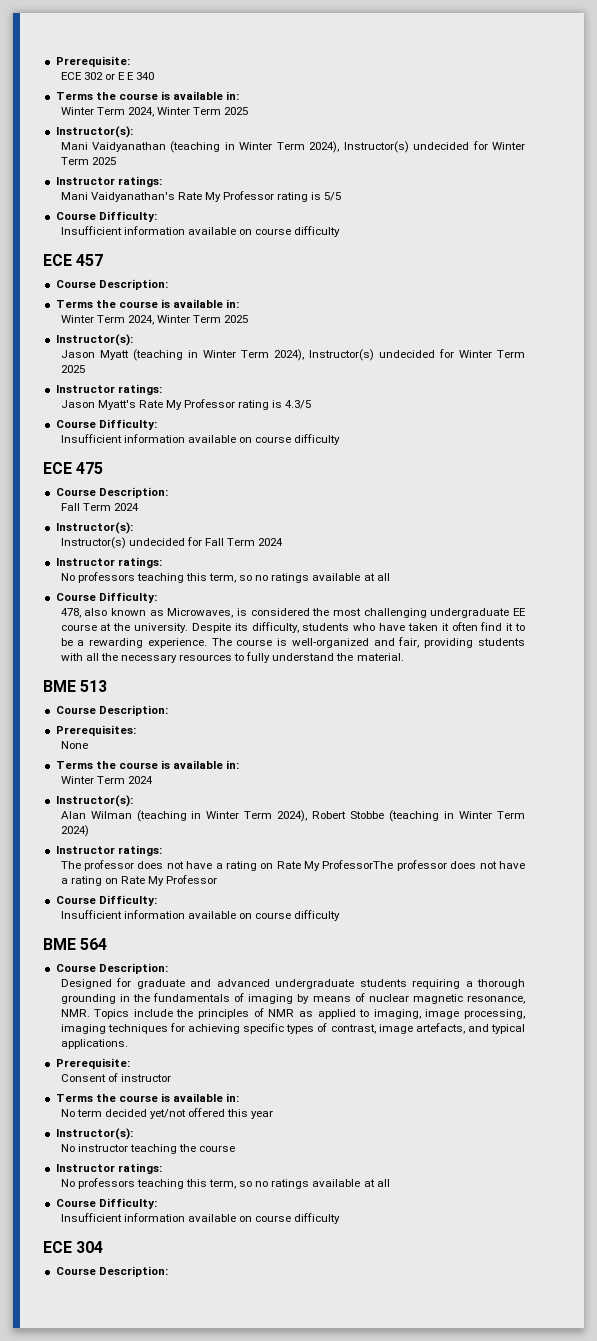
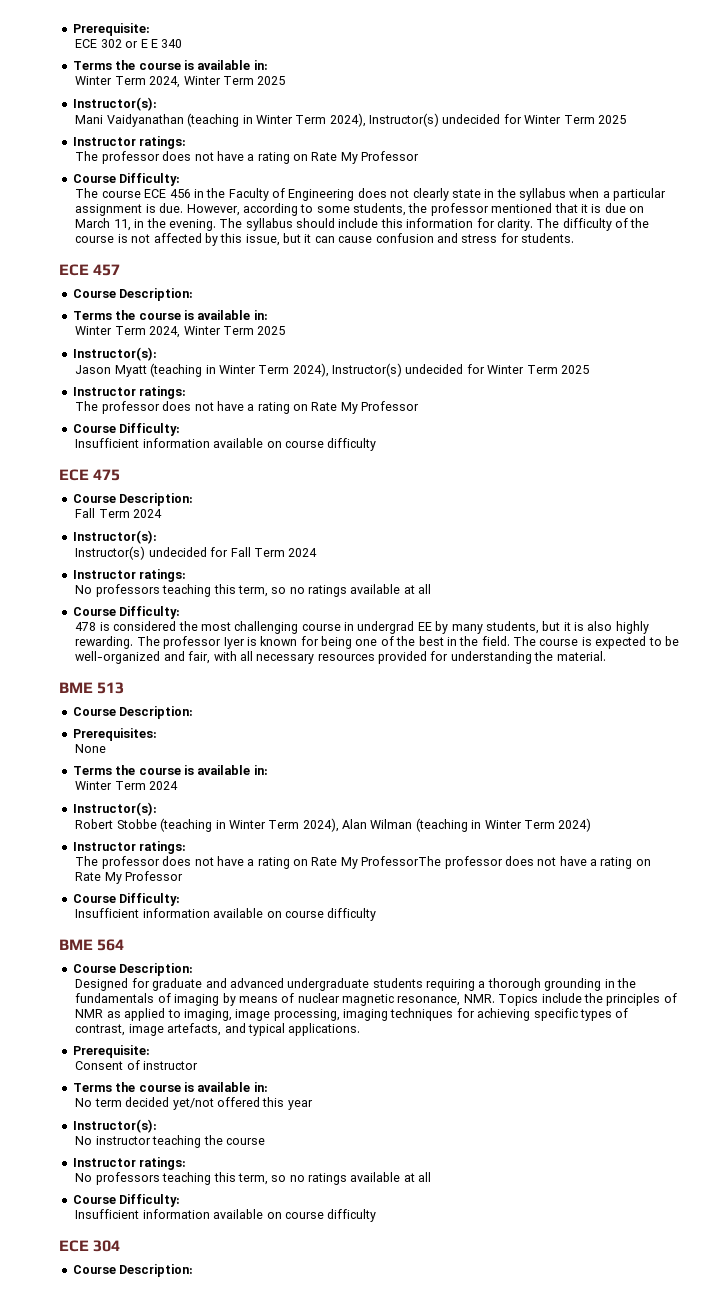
  Mani Vaidyanathan (teaching in Winter Term 2024), Instructor(s) undecided for Winter Term 2025
  Instructor ratings:
- Mani Vaidyanathan's Rate My Professor rating is 5/5
+ The professor does not have a rating on Rate My Professor
  Course Difficulty:
- Insufficient information available on course difficulty
+ The course ECE 456 in the Faculty of Engineering does not clearly state in the syllabus when a particular assignment is due. However, according to some students, the professor mentioned that it is due on March 11, in the evening. The syllabus should include this information for clarity. The difficulty of the course is not affected by this issue, but it can cause confusion and stress for students.
  Jason Myatt (teaching in Winter Term 2024), Instructor(s) undecided for Winter Term 2025
  Instructor ratings:
- Jason Myatt's Rate My Professor rating is 4.3/5
+ The professor does not have a rating on Rate My Professor
- 478, also known as Microwaves, is considered the most challenging undergraduate EE course at the university. Despite its difficulty, students who have taken it often find it to be a rewarding experience. The course is well-organized and fair, providing students with all the necessary resources to fully understand the material.
+ 478 is considered the most challenging course in undergrad EE by many students, but it is also highly rewarding. The professor Iyer is known for being one of the best in the field. The course is expected to be well-organized and fair, with all necessary resources provided for understanding the material.
- Alan Wilman (teaching in Winter Term 2024), Robert Stobbe (teaching in Winter Term 2024)
+ Robert Stobbe (teaching in Winter Term 2024), Alan Wilman (teaching in Winter Term 2024)

